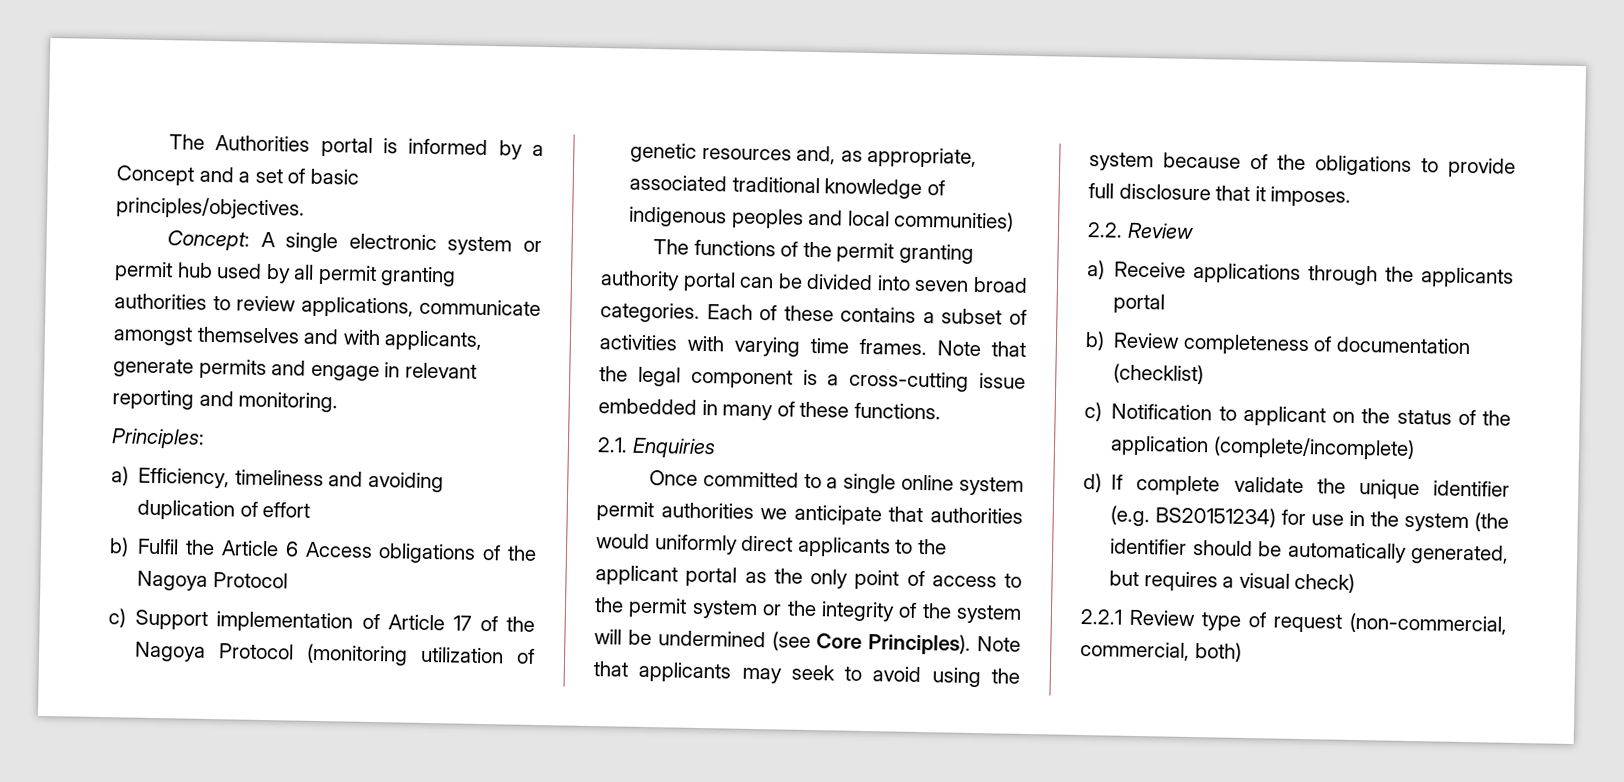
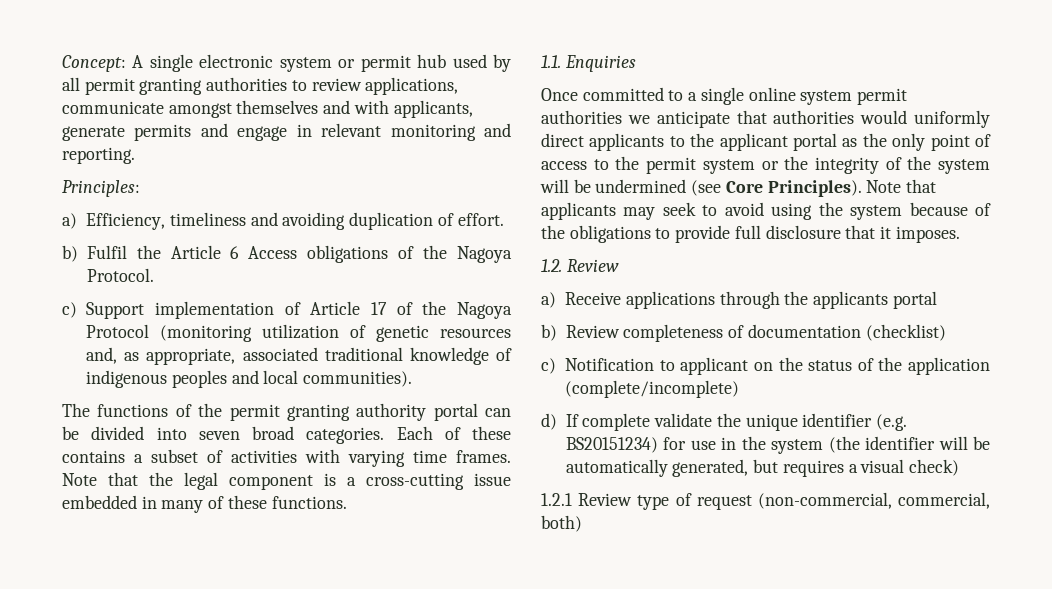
- The Authorities portal is informed by a Concept and a set of basic principles/objectives.
- Concept: A single electronic system or permit hub used by all permit granting authorities to review applications, communicate amongst themselves and with applicants, generate permits and engage in relevant reporting and monitoring.
+ Concept: A single electronic system or permit hub used by all permit granting authorities to review applications, communicate amongst themselves and with applicants, generate permits and engage in relevant monitoring and reporting.
- a) Efficiency, timeliness and avoiding duplication of effort
+ a) Efficiency, timeliness and avoiding duplication of effort.
- b) Fulfil the Article 6 Access obligations of the Nagoya Protocol
+ b) Fulfil the Article 6 Access obligations of the Nagoya Protocol.
- c) Support implementation of Article 17 of the Nagoya Protocol (monitoring utilization of genetic resources and, as appropriate, associated traditional knowledge of indigenous peoples and local communities)
+ c) Support implementation of Article 17 of the Nagoya Protocol (monitoring utilization of genetic resources and, as appropriate, associated traditional knowledge of indigenous peoples and local communities).
- 2.1. Enquiries
+ 1.1. Enquiries
- 2.2. Review
+ 1.2. Review
- d) If complete validate the unique identifier (e.g. BS20151234) for use in the system (the identifier should be automatically generated, but requires a visual check)
+ d) If complete validate the unique identifier (e.g. BS20151234) for use in the system (the identifier will be automatically generated, but requires a visual check)
- 2.2.1 Review type of request (non-commercial, commercial, both)
+ 1.2.1 Review type of request (non-commercial, commercial, both)

